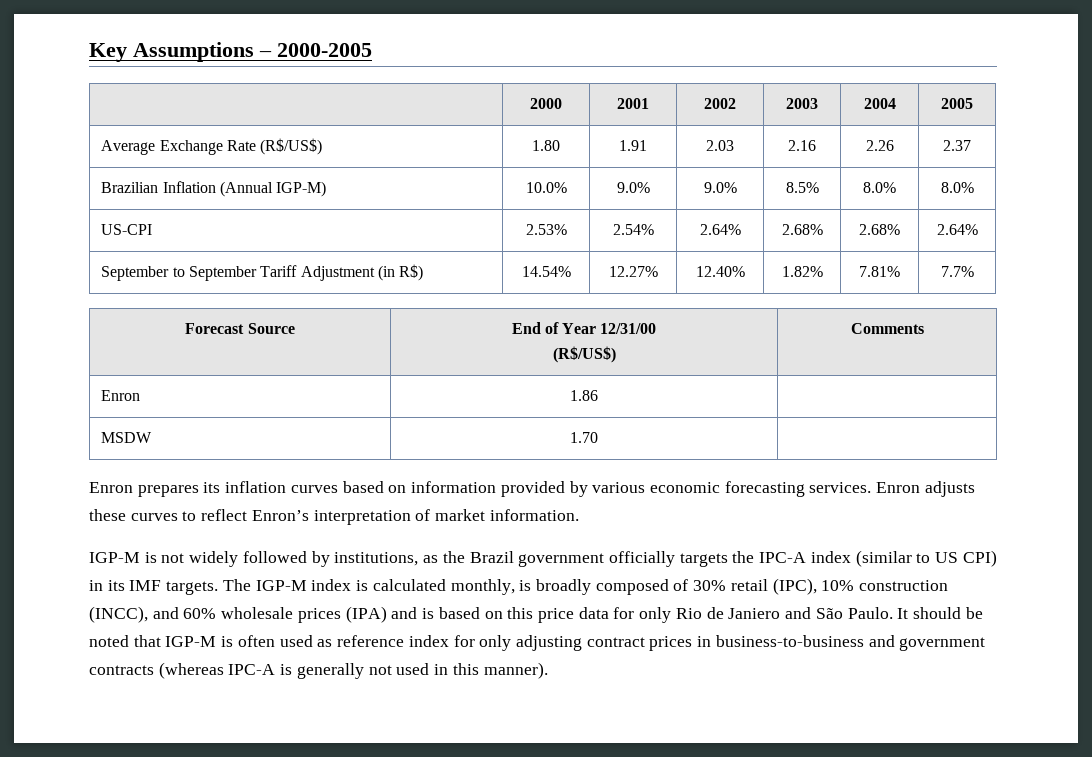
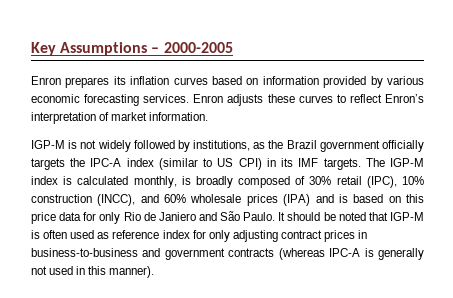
- | 2000 | 2001 | 2002 | 2003 | 2004 | 2005
- Average Exchange Rate (R$/US$) | 1.80 | 1.91 | 2.03 | 2.16 | 2.26 | 2.37
- Brazilian Inflation (Annual IGP-M) | 10.0% | 9.0% | 9.0% | 8.5% | 8.0% | 8.0%
- US-CPI | 2.53% | 2.54% | 2.64% | 2.68% | 2.68% | 2.64%
- September to September Tariff Adjustment (in R$) | 14.54% | 12.27% | 12.40% | 1.82% | 7.81% | 7.7%
- Forecast Source | End of Year 12/31/00
- (R$/US$) | Comments
- Enron | 1.86 |
- MSDW | 1.70 |

